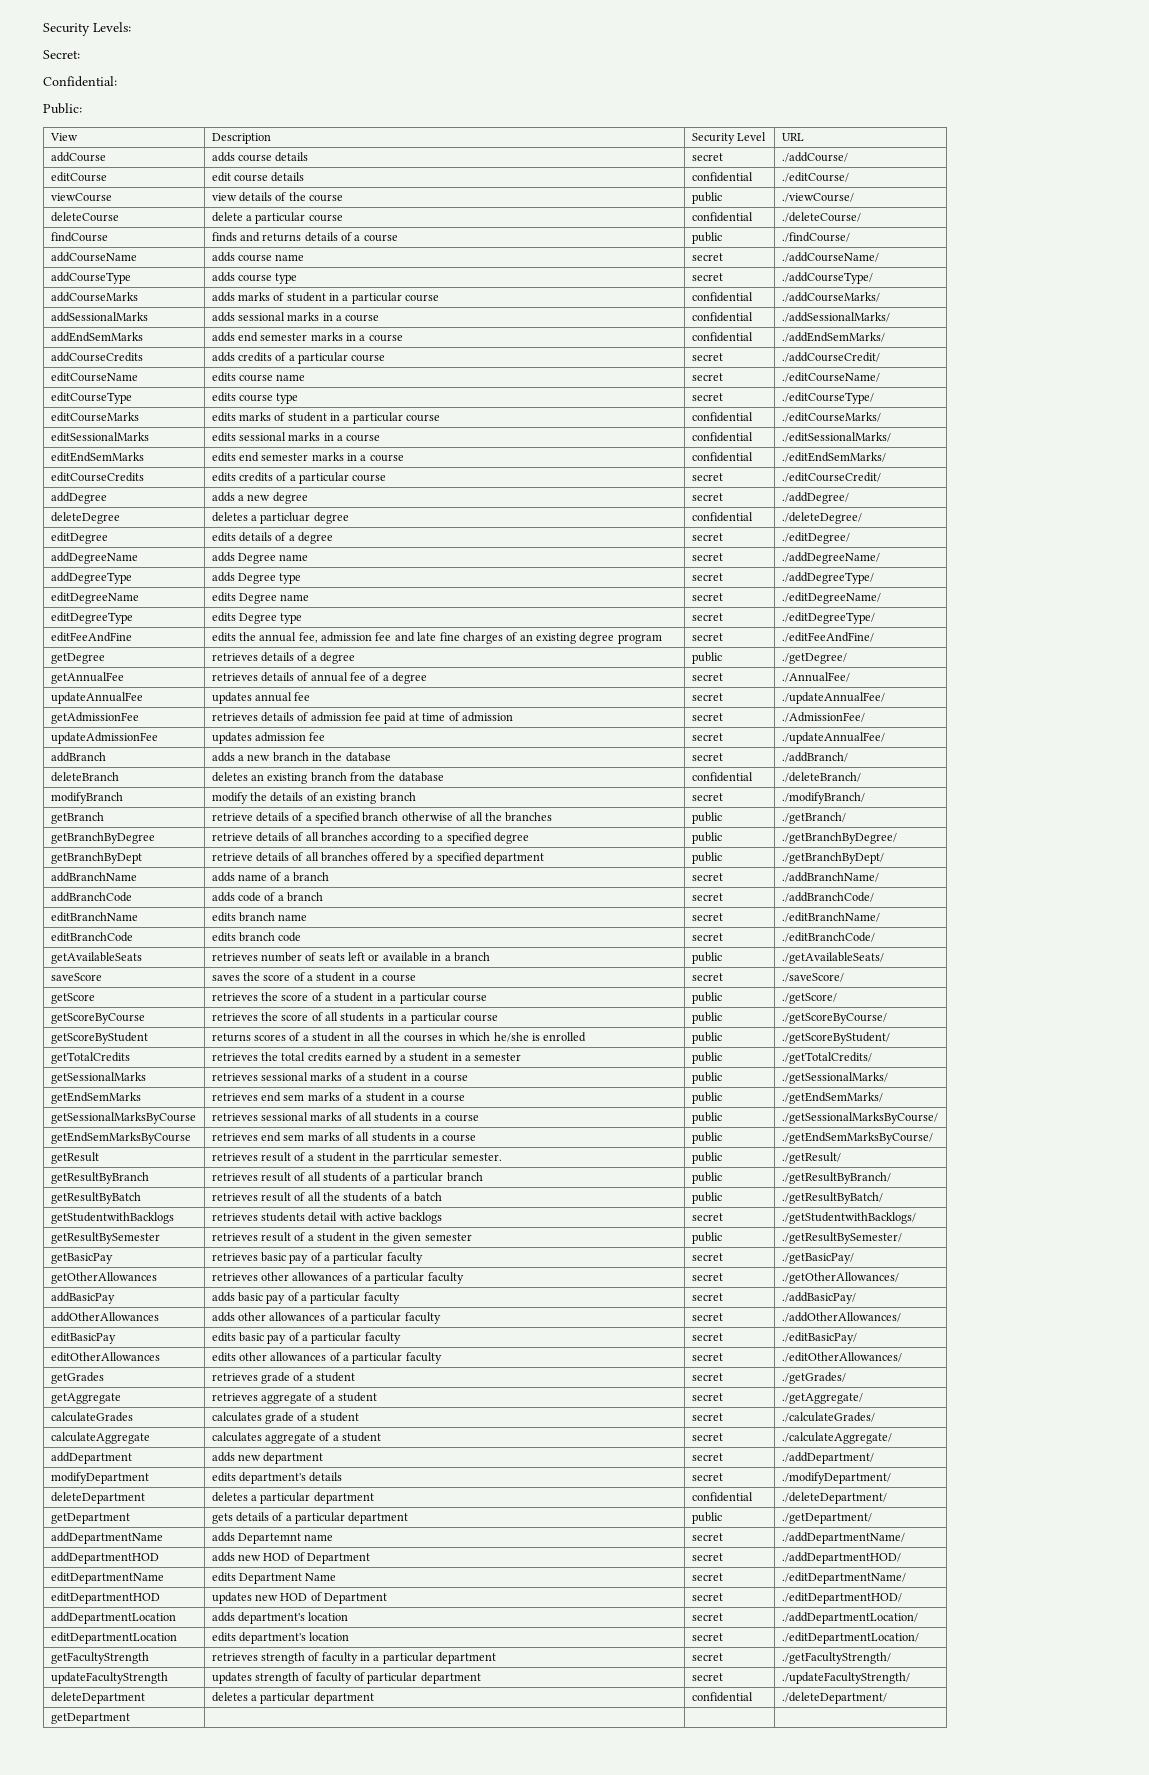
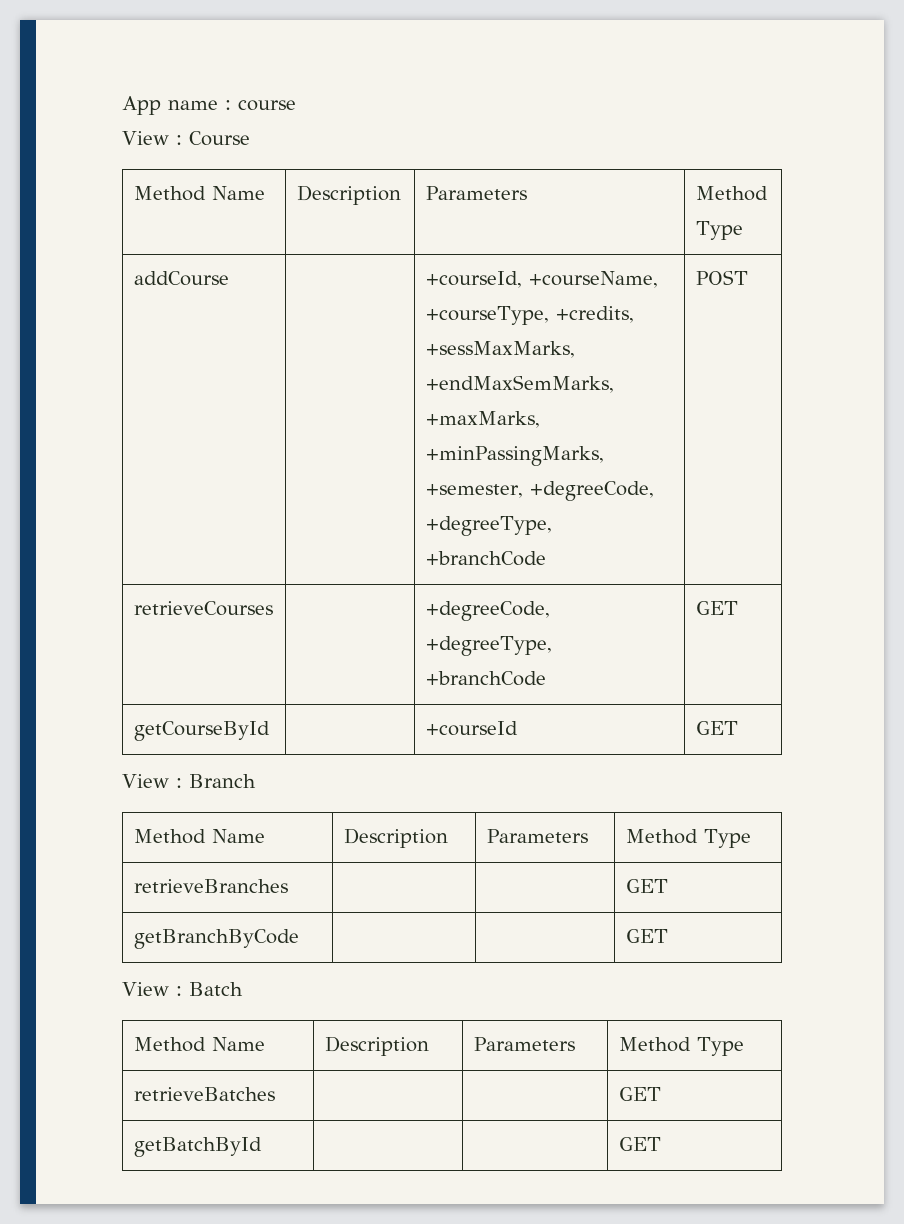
- Security Levels:
- Secret:
- Confidential:
- Public:
- View | Description | Security Level | URL
- addCourse | adds course details | secret | ./addCourse/
- editCourse | edit course details | confidential | ./editCourse/
- viewCourse | view details of the course | public | ./viewCourse/
- deleteCourse | delete a particular course | confidential | ./deleteCourse/
- findCourse | finds and returns details of a course | public | ./findCourse/
- addCourseName | adds course name | secret | ./addCourseName/
- addCourseType | adds course type | secret | ./addCourseType/
- addCourseMarks | adds marks of student in a particular course | confidential | ./addCourseMarks/
- addSessionalMarks | adds sessional marks in a course | confidential | ./addSessionalMarks/
- addEndSemMarks | adds end semester marks in a course | confidential | ./addEndSemMarks/
- addCourseCredits | adds credits of a particular course | secret | ./addCourseCredit/
- editCourseName | edits course name | secret | ./editCourseName/
- editCourseType | edits course type | secret | ./editCourseType/
- editCourseMarks | edits marks of student in a particular course | confidential | ./editCourseMarks/
- editSessionalMarks | edits sessional marks in a course | confidential | ./editSessionalMarks/
- editEndSemMarks | edits end semester marks in a course | confidential | ./editEndSemMarks/
- editCourseCredits | edits credits of a particular course | secret | ./editCourseCredit/
- addDegree | adds a new degree | secret | ./addDegree/
- deleteDegree | deletes a particluar degree | confidential | ./deleteDegree/
- editDegree | edits details of a degree | secret | ./editDegree/
- addDegreeName | adds Degree name | secret | ./addDegreeName/
- addDegreeType | adds Degree type | secret | ./addDegreeType/
- editDegreeName | edits Degree name | secret | ./editDegreeName/
- editDegreeType | edits Degree type | secret | ./editDegreeType/
- editFeeAndFine | edits the annual fee, admission fee and late fine charges of an existing degree program | secret | ./editFeeAndFine/
- getDegree | retrieves details of a degree | public | ./getDegree/
- getAnnualFee | retrieves details of annual fee of a degree | secret | ./AnnualFee/
- updateAnnualFee | updates annual fee | secret | ./updateAnnualFee/
- getAdmissionFee | retrieves details of admission fee paid at time of admission | secret | ./AdmissionFee/
- updateAdmissionFee | updates admission fee | secret | ./updateAnnualFee/
- addBranch | adds a new branch in the database | secret | ./addBranch/
- deleteBranch | deletes an existing branch from the database | confidential | ./deleteBranch/
- modifyBranch | modify the details of an existing branch | secret | ./modifyBranch/
- getBranch | retrieve details of a specified branch otherwise of all the branches | public | ./getBranch/
- getBranchByDegree | retrieve details of all branches according to a specified degree | public | ./getBranchByDegree/
- getBranchByDept | retrieve details of all branches offered by a specified department | public | ./getBranchByDept/
- addBranchName | adds name of a branch | secret | ./addBranchName/
- addBranchCode | adds code of a branch | secret | ./addBranchCode/
- editBranchName | edits branch name | secret | ./editBranchName/
- editBranchCode | edits branch code | secret | ./editBranchCode/
- getAvailableSeats | retrieves number of seats left or available in a branch | public | ./getAvailableSeats/
- saveScore | saves the score of a student in a course | secret | ./saveScore/
- getScore | retrieves the score of a student in a particular course | public | ./getScore/
- getScoreByCourse | retrieves the score of all students in a particular course | public | ./getScoreByCourse/
- getScoreByStudent | returns scores of a student in all the courses in which he/she is enrolled | public | ./getScoreByStudent/
- getTotalCredits | retrieves the total credits earned by a student in a semester | public | ./getTotalCredits/
- getSessionalMarks | retrieves sessional marks of a student in a course | public | ./getSessionalMarks/
- getEndSemMarks | retrieves end sem marks of a student in a course | public | ./getEndSemMarks/
- getSessionalMarksByCourse | retrieves sessional marks of all students in a course | public | ./getSessionalMarksByCourse/
- getEndSemMarksByCourse | retrieves end sem marks of all students in a course | public | ./getEndSemMarksByCourse/
- getResult | retrieves result of a student in the parrticular semester. | public | ./getResult/
- getResultByBranch | retrieves result of all students of a particular branch | public | ./getResultByBranch/
- getResultByBatch | retrieves result of all the students of a batch | public | ./getResultByBatch/
- getStudentwithBacklogs | retrieves students detail with active backlogs | secret | ./getStudentwithBacklogs/
- getResultBySemester | retrieves result of a student in the given semester | public | ./getResultBySemester/
- getBasicPay | retrieves basic pay of a particular faculty | secret | ./getBasicPay/
- getOtherAllowances | retrieves other allowances of a particular faculty | secret | ./getOtherAllowances/
- addBasicPay | adds basic pay of a particular faculty | secret | ./addBasicPay/
- addOtherAllowances | adds other allowances of a particular faculty | secret | ./addOtherAllowances/
- editBasicPay | edits basic pay of a particular faculty | secret | ./editBasicPay/
- editOtherAllowances | edits other allowances of a particular faculty | secret | ./editOtherAllowances/
- getGrades | retrieves grade of a student | secret | ./getGrades/
- getAggregate | retrieves aggregate of a student | secret | ./getAggregate/
- calculateGrades | calculates grade of a student | secret | ./calculateGrades/
- calculateAggregate | calculates aggregate of a student | secret | ./calculateAggregate/
- addDepartment | adds new department | secret | ./addDepartment/
- modifyDepartment | edits department's details | secret | ./modifyDepartment/
- deleteDepartment | deletes a particular department | confidential | ./deleteDepartment/
- getDepartment | gets details of a particular department | public | ./getDepartment/
- addDepartmentName | adds Departemnt name | secret | ./addDepartmentName/
- addDepartmentHOD | adds new HOD of Department | secret | ./addDepartmentHOD/
- editDepartmentName | edits Department Name | secret | ./editDepartmentName/
- editDepartmentHOD | updates new HOD of Department | secret | ./editDepartmentHOD/
- addDepartmentLocation | adds department's location | secret | ./addDepartmentLocation/
- editDepartmentLocation | edits department's location | secret | ./editDepartmentLocation/
- getFacultyStrength | retrieves strength of faculty in a particular department | secret | ./getFacultyStrength/
- updateFacultyStrength | updates strength of faculty of particular department | secret | ./updateFacultyStrength/
- deleteDepartment | deletes a particular department | confidential | ./deleteDepartment/
- getDepartment | | |
+ App name : course
+ View : Course
+ Method Name | Description | Parameters | Method Type
+ addCourse | | +courseId, +courseName, +courseType, +credits, +sessMaxMarks, +endMaxSemMarks, +maxMarks, +minPassingMarks, +semester, +degreeCode, +degreeType, +branchCode | POST
+ retrieveCourses | | +degreeCode, +degreeType, +branchCode | GET
+ getCourseById | | +courseId | GET
+ View : Branch
+ Method Name | Description | Parameters | Method Type
+ retrieveBranches | | | GET
+ getBranchByCode | | | GET
+ View : Batch
+ Method Name | Description | Parameters | Method Type
+ retrieveBatches | | | GET
+ getBatchById | | | GET

